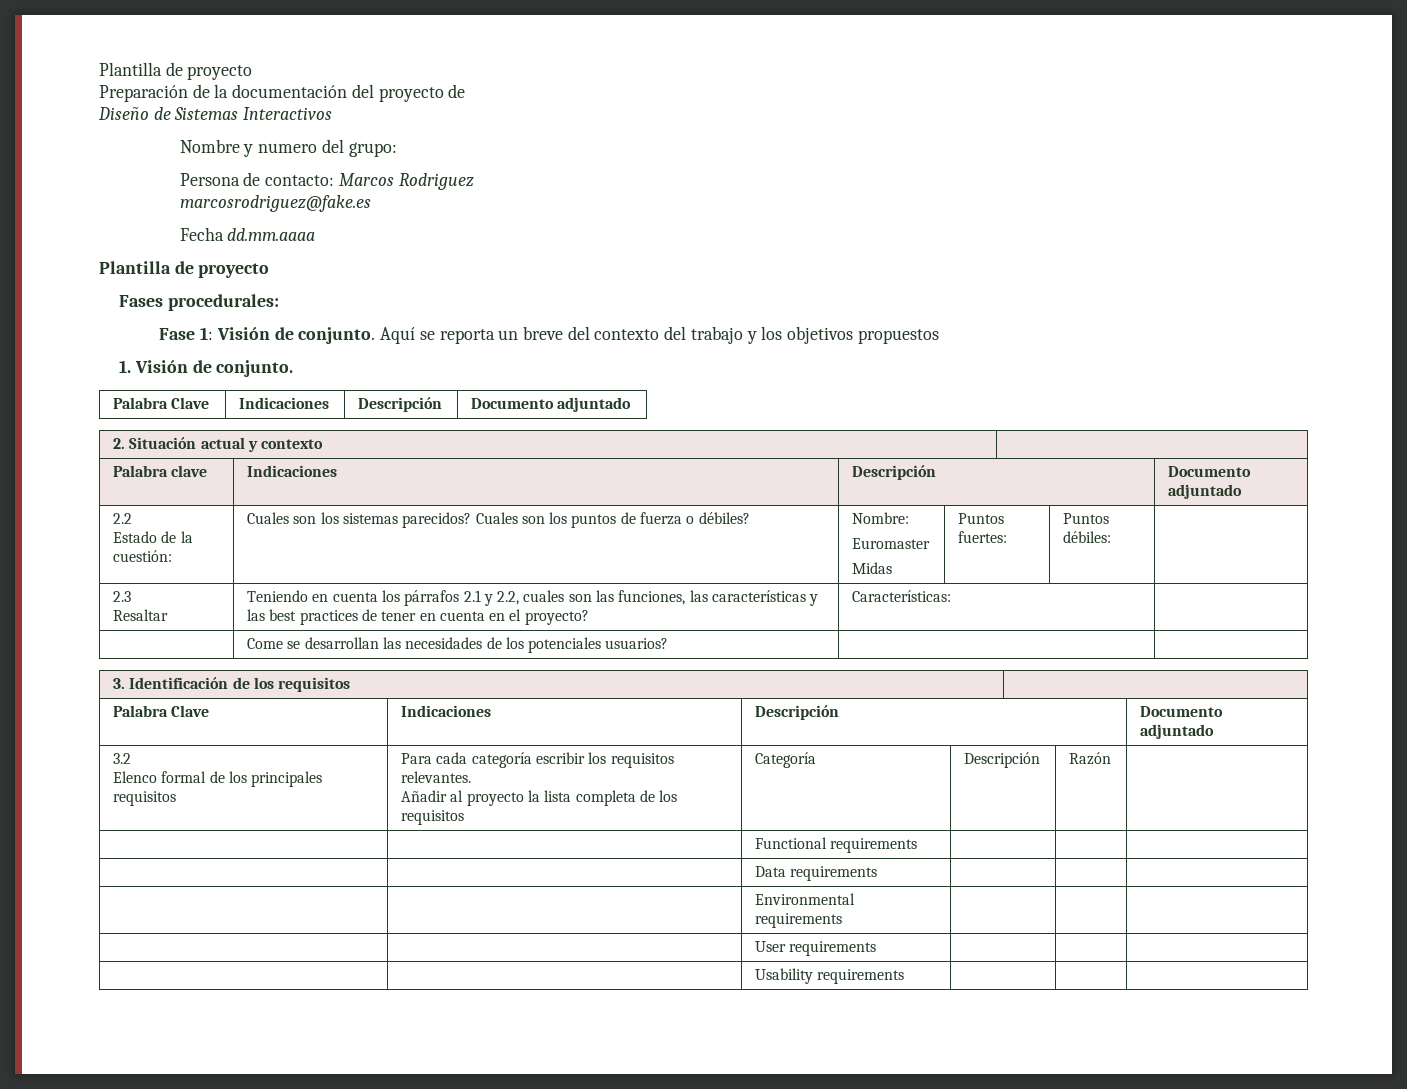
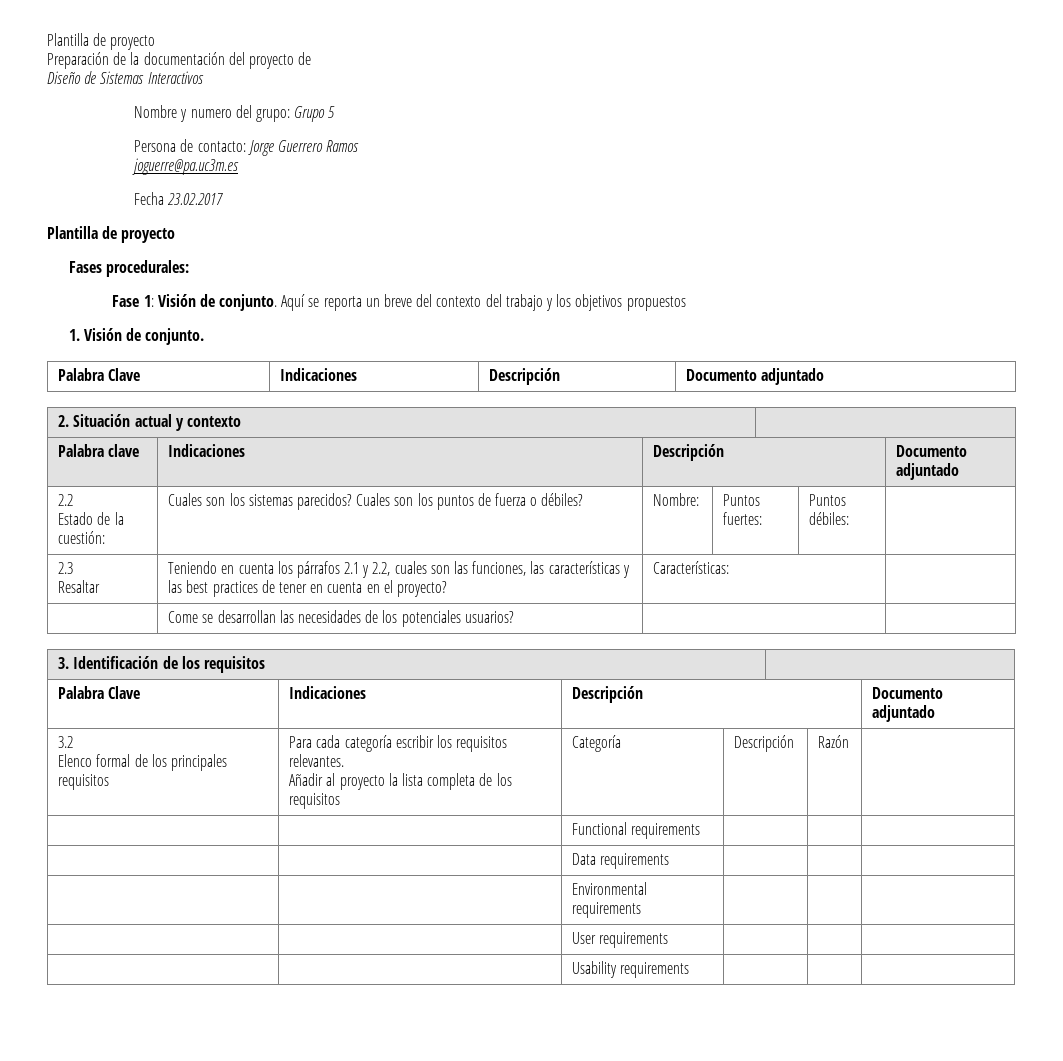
- Nombre y numero del grupo:
+ Nombre y numero del grupo: Grupo 5
- Persona de contacto: Marcos Rodriguez
- marcosrodriguez@fake.es
+ Persona de contacto: Jorge Guerrero Ramos
+ joguerre@pa.uc3m.es
- Fecha dd.mm.aaaa
+ Fecha 23.02.2017
  2.2
- Estado de la cuestión: | Cuales son los sistemas parecidos? Cuales son los puntos de fuerza o débiles? | Nombre:
- Euromaster
- Midas | Puntos fuertes: | Puntos débiles: |
+ Estado de la cuestión: | Cuales son los sistemas parecidos? Cuales son los puntos de fuerza o débiles? | Nombre: | Puntos fuertes: | Puntos débiles: |

